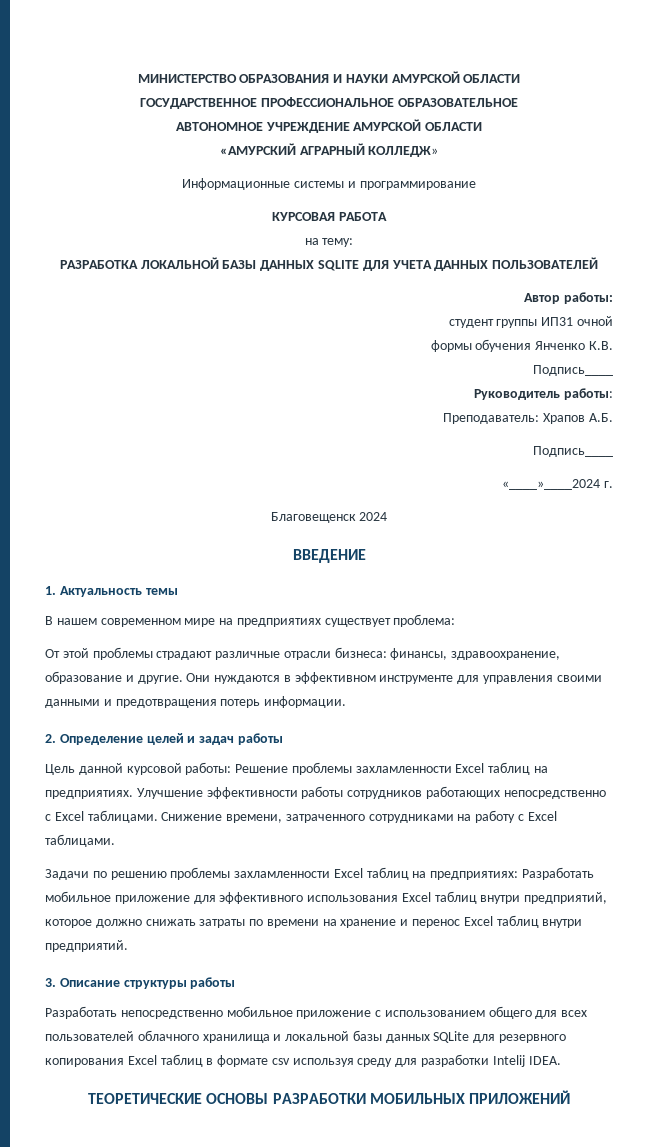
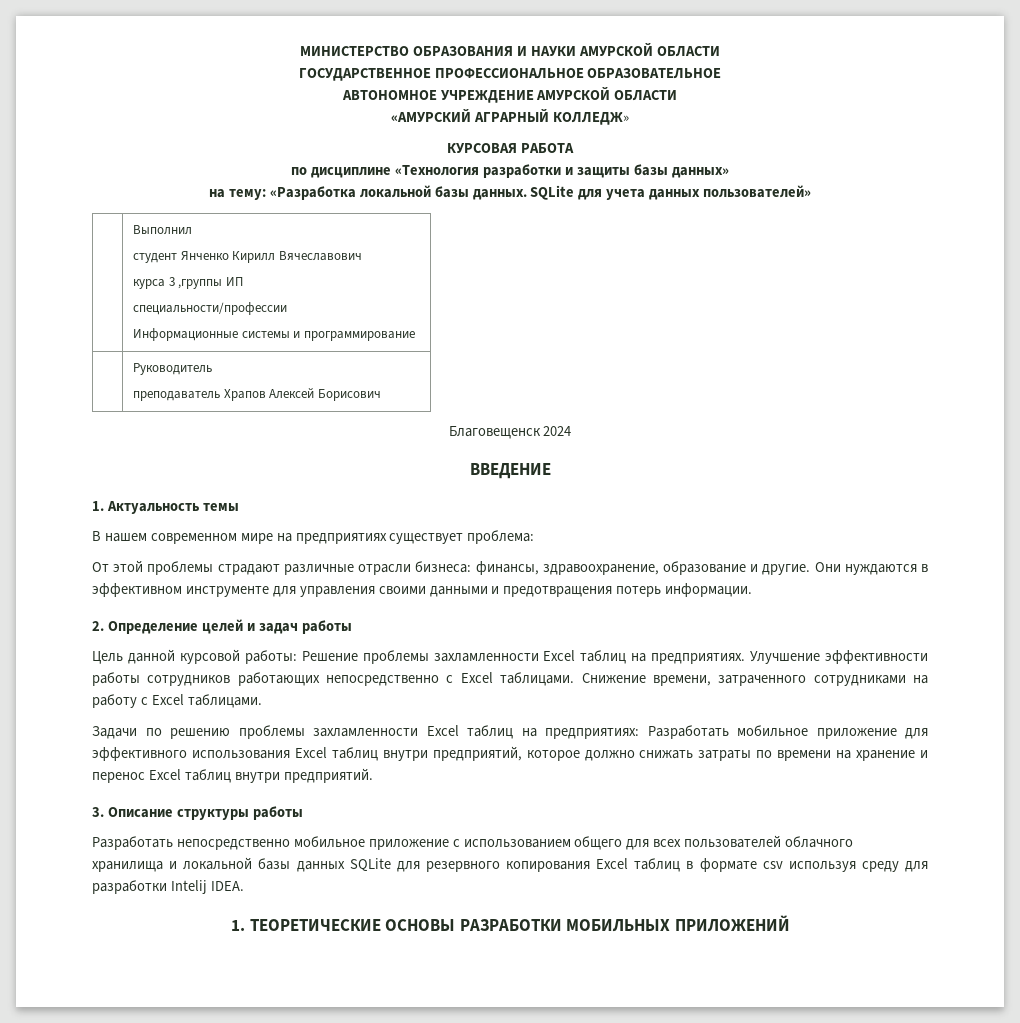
+ КУРСОВАЯ РАБОТА
+ по дисциплине «Технология разработки и защиты базы данных»
+ на тему: «Разработка локальной базы данных. SQLite для учета данных пользователей»
+ | Выполнил
+ студент Янченко Кирилл Вячеславович
+ курса 3 ,группы ИП
+ специальности/профессии
  Информационные системы и программирование
- КУРСОВАЯ РАБОТА
- на тему:
- РАЗРАБОТКА ЛОКАЛЬНОЙ БАЗЫ ДАННЫХ SQLITE ДЛЯ УЧЕТА ДАННЫХ ПОЛЬЗОВАТЕЛЕЙ
- Автор работы:
- студент группы ИП31 очной
- формы обучения Янченко К.В.
- Подпись____
- Руководитель работы:
- Преподаватель: Храпов А.Б.
- Подпись____
- «____»____2024 г.
+ | Руководитель
+ преподаватель Храпов Алексей Борисович
- ТЕОРЕТИЧЕСКИЕ ОСНОВЫ РАЗРАБОТКИ МОБИЛЬНЫХ ПРИЛОЖЕНИЙ
+ 1. ТЕОРЕТИЧЕСКИЕ ОСНОВЫ РАЗРАБОТКИ МОБИЛЬНЫХ ПРИЛОЖЕНИЙ

